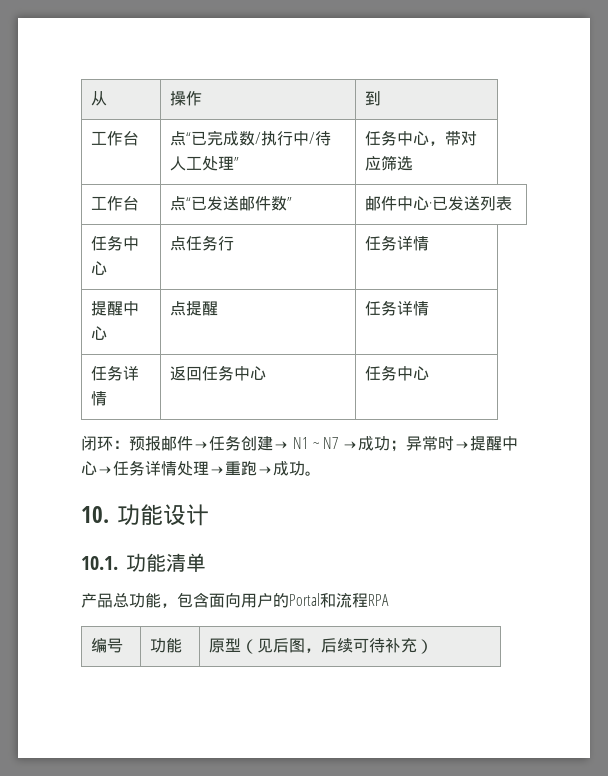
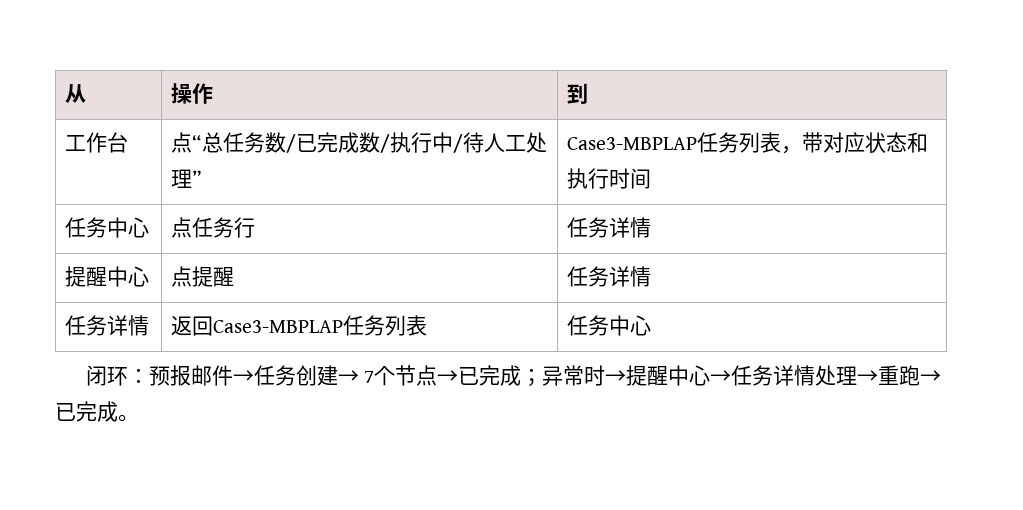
- 工作台 | 点“已完成数/执行中/待人工处理” | 任务中心，带对应筛选
- 工作台 | 点“已发送邮件数” | 邮件中心·已发送列表
+ 工作台 | 点“总任务数/已完成数/执行中/待人工处理” | Case3-MBPLAP任务列表，带对应状态和执行时间
- 任务详情 | 返回任务中心 | 任务中心
+ 任务详情 | 返回Case3-MBPLAP任务列表 | 任务中心
- 闭环：预报邮件→任务创建→ N1 ~ N7 →成功；异常时→提醒中心→任务详情处理→重跑→成功。
+ 闭环：预报邮件→任务创建→ 7个节点→已完成；异常时→提醒中心→任务详情处理→重跑→已完成。
- 10.功能设计
- 10.1.功能清单
- 产品总功能，包含面向用户的Portal和流程RPA
- 编号 | 功能 | 原型（见后图，后续可待补充）

